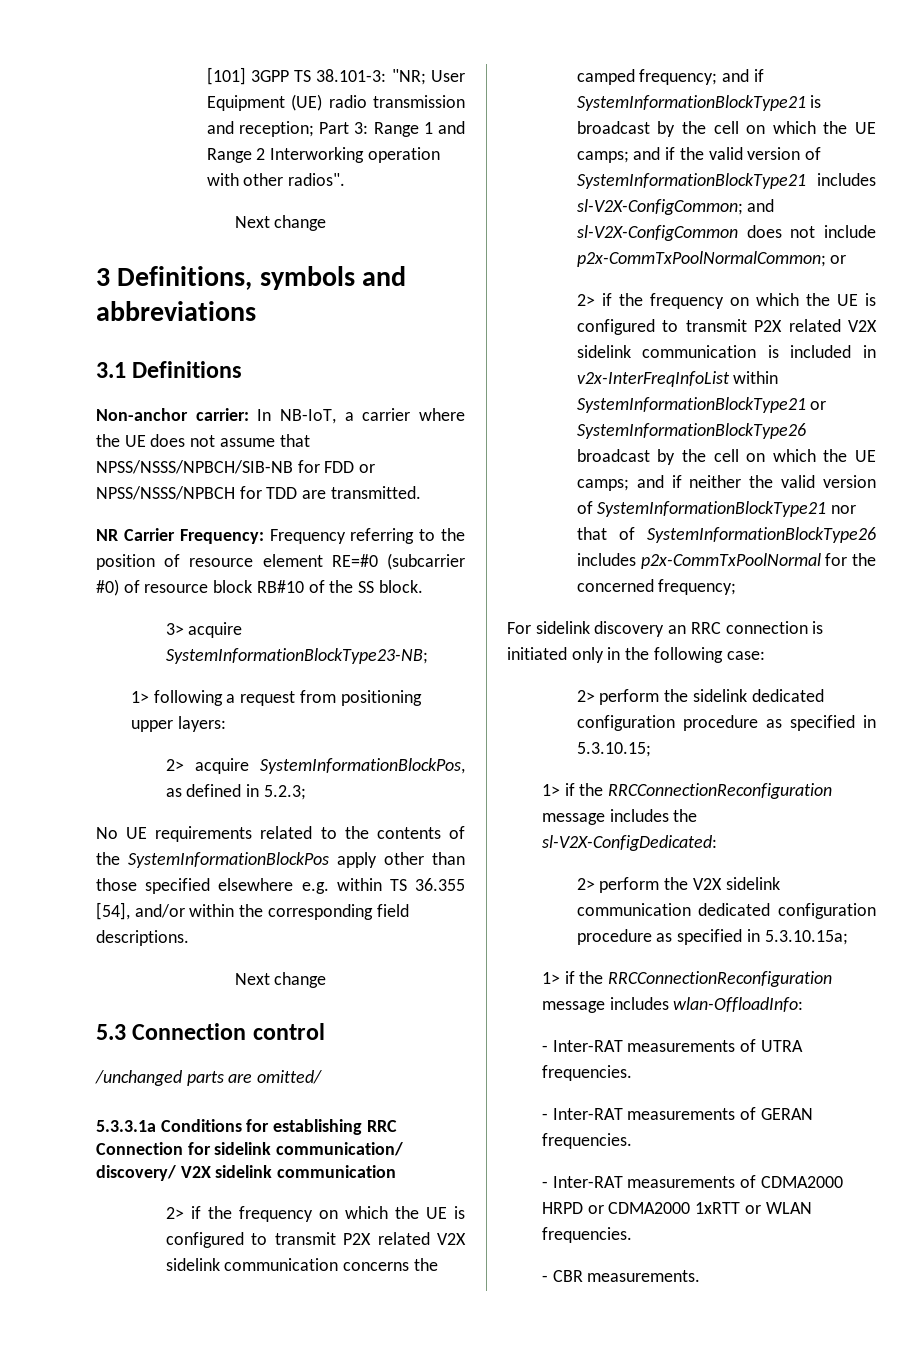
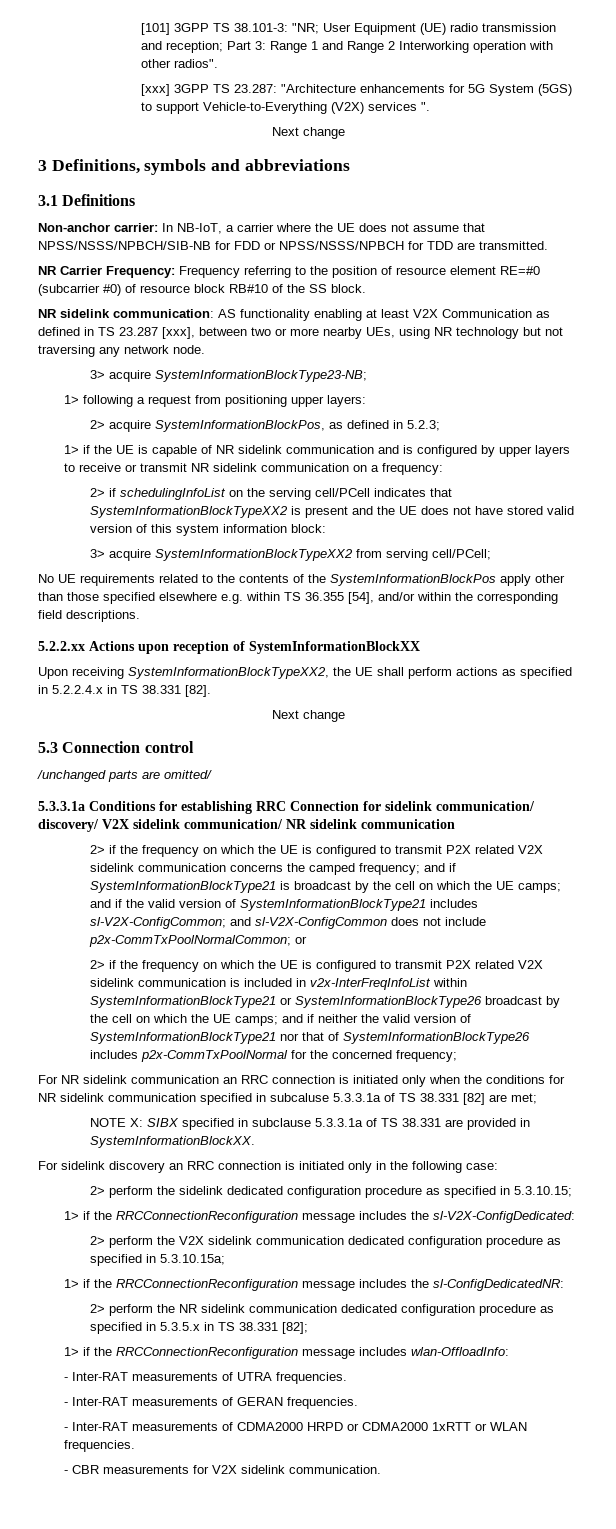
+ [xxx] 3GPP TS 23.287: "Architecture enhancements for 5G System (5GS) to support Vehicle-to-Everything (V2X) services ".
+ NR sidelink communication: AS functionality enabling at least V2X Communication as defined in TS 23.287 [xxx], between two or more nearby UEs, using NR technology but not traversing any network node.
+ 1> if the UE is capable of NR sidelink communication and is configured by upper layers to receive or transmit NR sidelink communication on a frequency:
+ 2> if schedulingInfoList on the serving cell/PCell indicates that SystemInformationBlockTypeXX2 is present and the UE does not have stored valid version of this system information block:
+ 3> acquire SystemInformationBlockTypeXX2 from serving cell/PCell;
+ 5.2.2.xx Actions upon reception of SystemInformationBlockXX
+ Upon receiving SystemInformationBlockTypeXX2, the UE shall perform actions as specified in 5.2.2.4.x in TS 38.331 [82].
- 5.3.3.1a Conditions for establishing RRC Connection for sidelink communication/ discovery/ V2X sidelink communication
+ 5.3.3.1a Conditions for establishing RRC Connection for sidelink communication/ discovery/ V2X sidelink communication/ NR sidelink communication
+ For NR sidelink communication an RRC connection is initiated only when the conditions for NR sidelink communication specified in subcaluse 5.3.3.1a of TS 38.331 [82] are met;
+ NOTE X: SIBX specified in subclause 5.3.3.1a of TS 38.331 are provided in SystemInformationBlockXX.
+ 1> if the RRCConnectionReconfiguration message includes the sl-ConfigDedicatedNR:
+ 2> perform the NR sidelink communication dedicated configuration procedure as specified in 5.3.5.x in TS 38.331 [82];
- - CBR measurements.
+ - CBR measurements for V2X sidelink communication.

